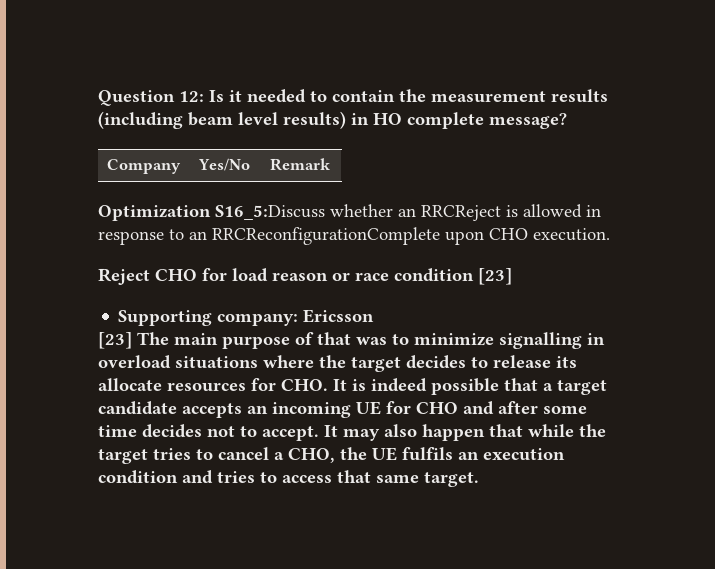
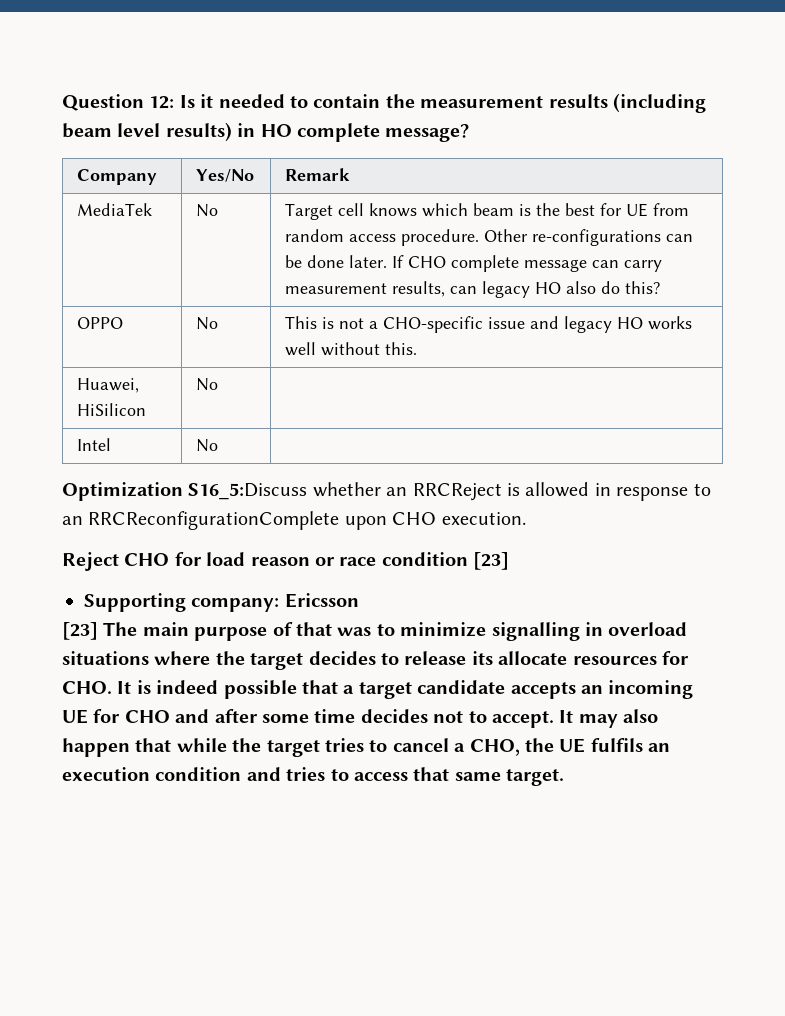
+ MediaTek | No | Target cell knows which beam is the best for UE from random access procedure. Other re-configurations can be done later. If CHO complete message can carry measurement results, can legacy HO also do this?
+ OPPO | No | This is not a CHO-specific issue and legacy HO works well without this.
+ Huawei, HiSilicon | No |
+ Intel | No |

